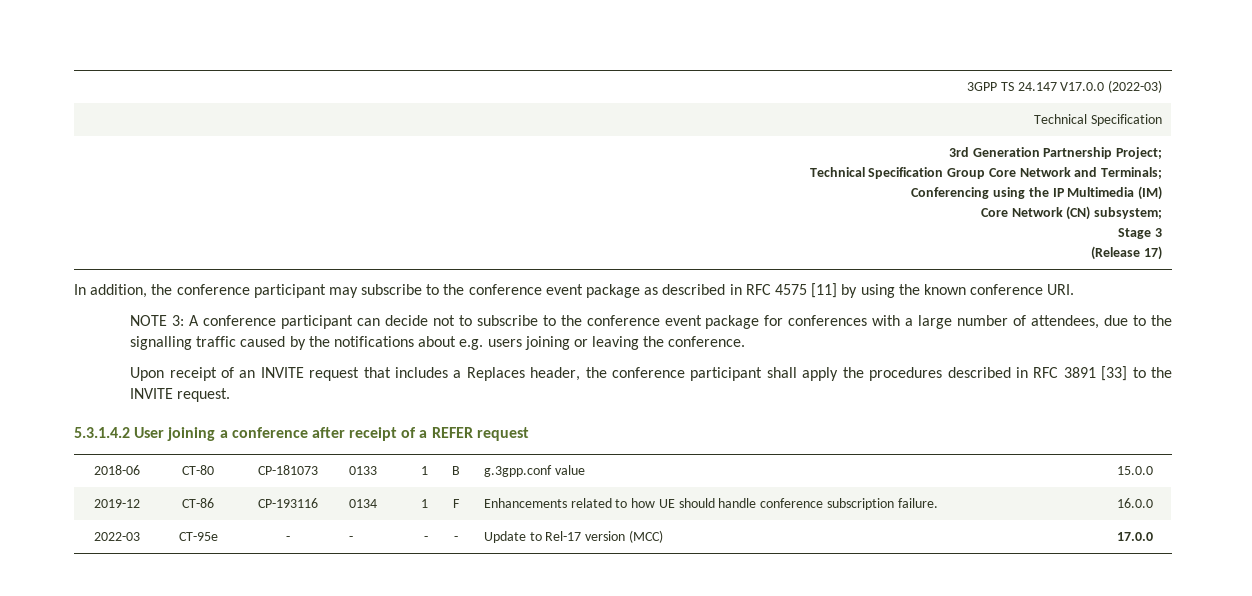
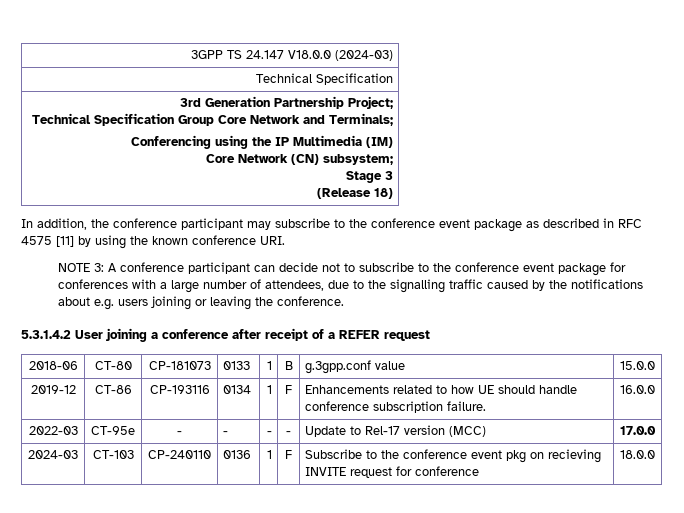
- 3GPP TS 24.147 V17.0.0 (2022-03)
+ 3GPP TS 24.147 V18.0.0 (2024-03)
  3rd Generation Partnership Project;
  Technical Specification Group Core Network and Terminals;
  Conferencing using the IP Multimedia (IM)
  Core Network (CN) subsystem;
  Stage 3
- (Release 17)
+ (Release 18)
- Upon receipt of an INVITE request that includes a Replaces header, the conference participant shall apply the procedures described in RFC 3891 [33] to the INVITE request.
+ 2024-03 | CT-103 | CP-240110 | 0136 | 1 | F | Subscribe to the conference event pkg on recieving INVITE request for conference | 18.0.0

